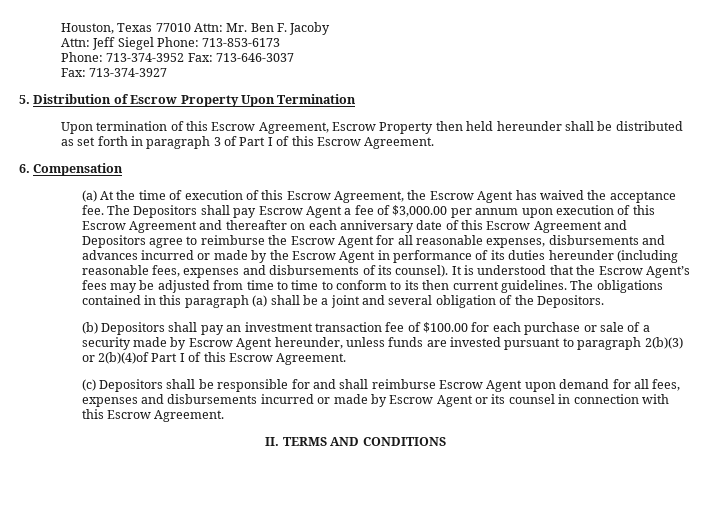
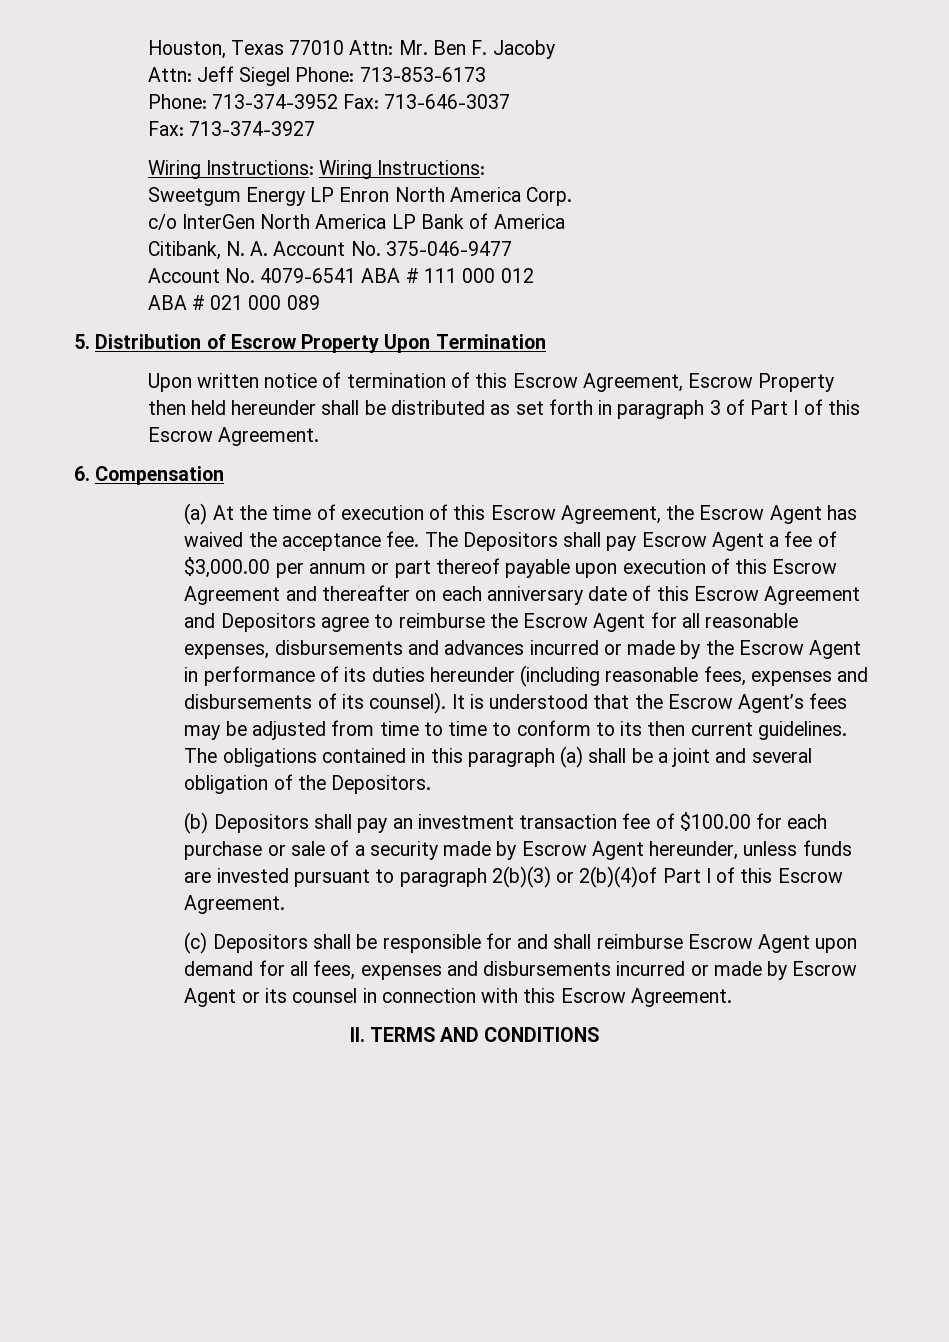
+ Wiring Instructions: Wiring Instructions:
+ Sweetgum Energy LP Enron North America Corp.
+ c/o InterGen North America LP Bank of America
+ Citibank, N. A. Account No. 375-046-9477
+ Account No. 4079-6541 ABA # 111 000 012
+ ABA # 021 000 089
- Upon termination of this Escrow Agreement, Escrow Property then held hereunder shall be distributed as set forth in paragraph 3 of Part I of this Escrow Agreement.
+ Upon written notice of termination of this Escrow Agreement, Escrow Property then held hereunder shall be distributed as set forth in paragraph 3 of Part I of this Escrow Agreement.
- The Depositors shall pay Escrow Agent a fee of $3,000.00 per annum upon execution of this Escrow Agreement and thereafter on each anniversary date of this Escrow Agreement and Depositors agree to reimburse the Escrow Agent for all reasonable expenses, disbursements and advances incurred or made by the Escrow Agent in performance of its duties hereunder (including reasonable fees, expenses and disbursements of its counsel).
+ The Depositors shall pay Escrow Agent a fee of $3,000.00 per annum or part thereof payable upon execution of this Escrow Agreement and thereafter on each anniversary date of this Escrow Agreement and Depositors agree to reimburse the Escrow Agent for all reasonable expenses, disbursements and advances incurred or made by the Escrow Agent in performance of its duties hereunder (including reasonable fees, expenses and disbursements of its counsel).

